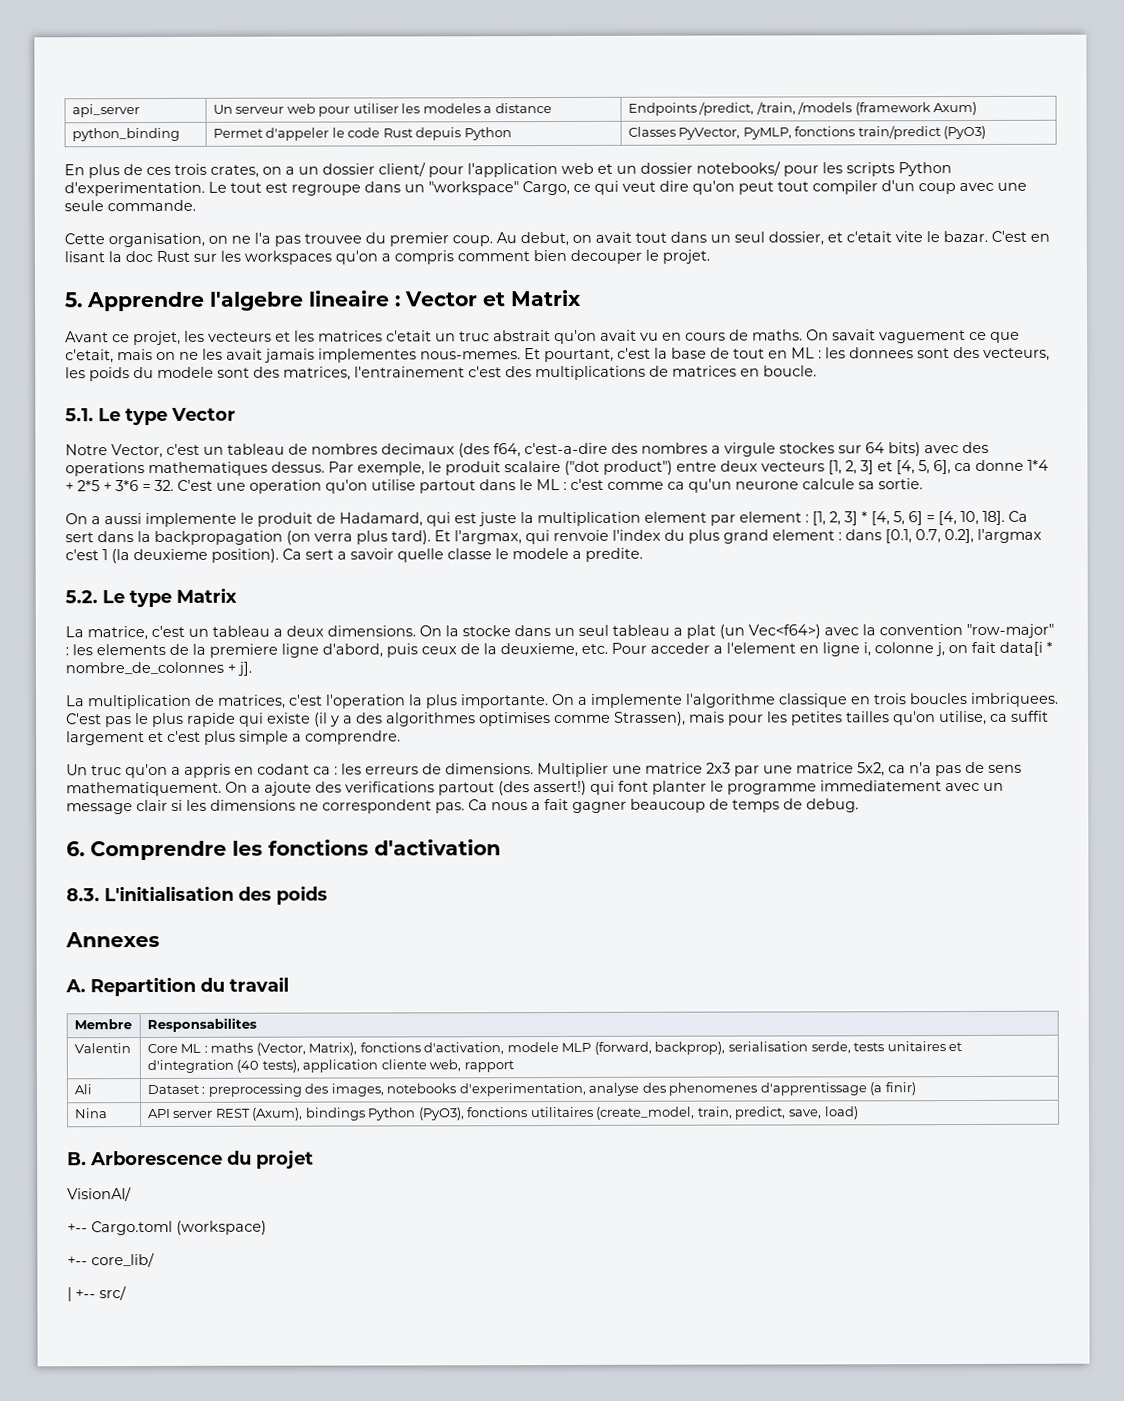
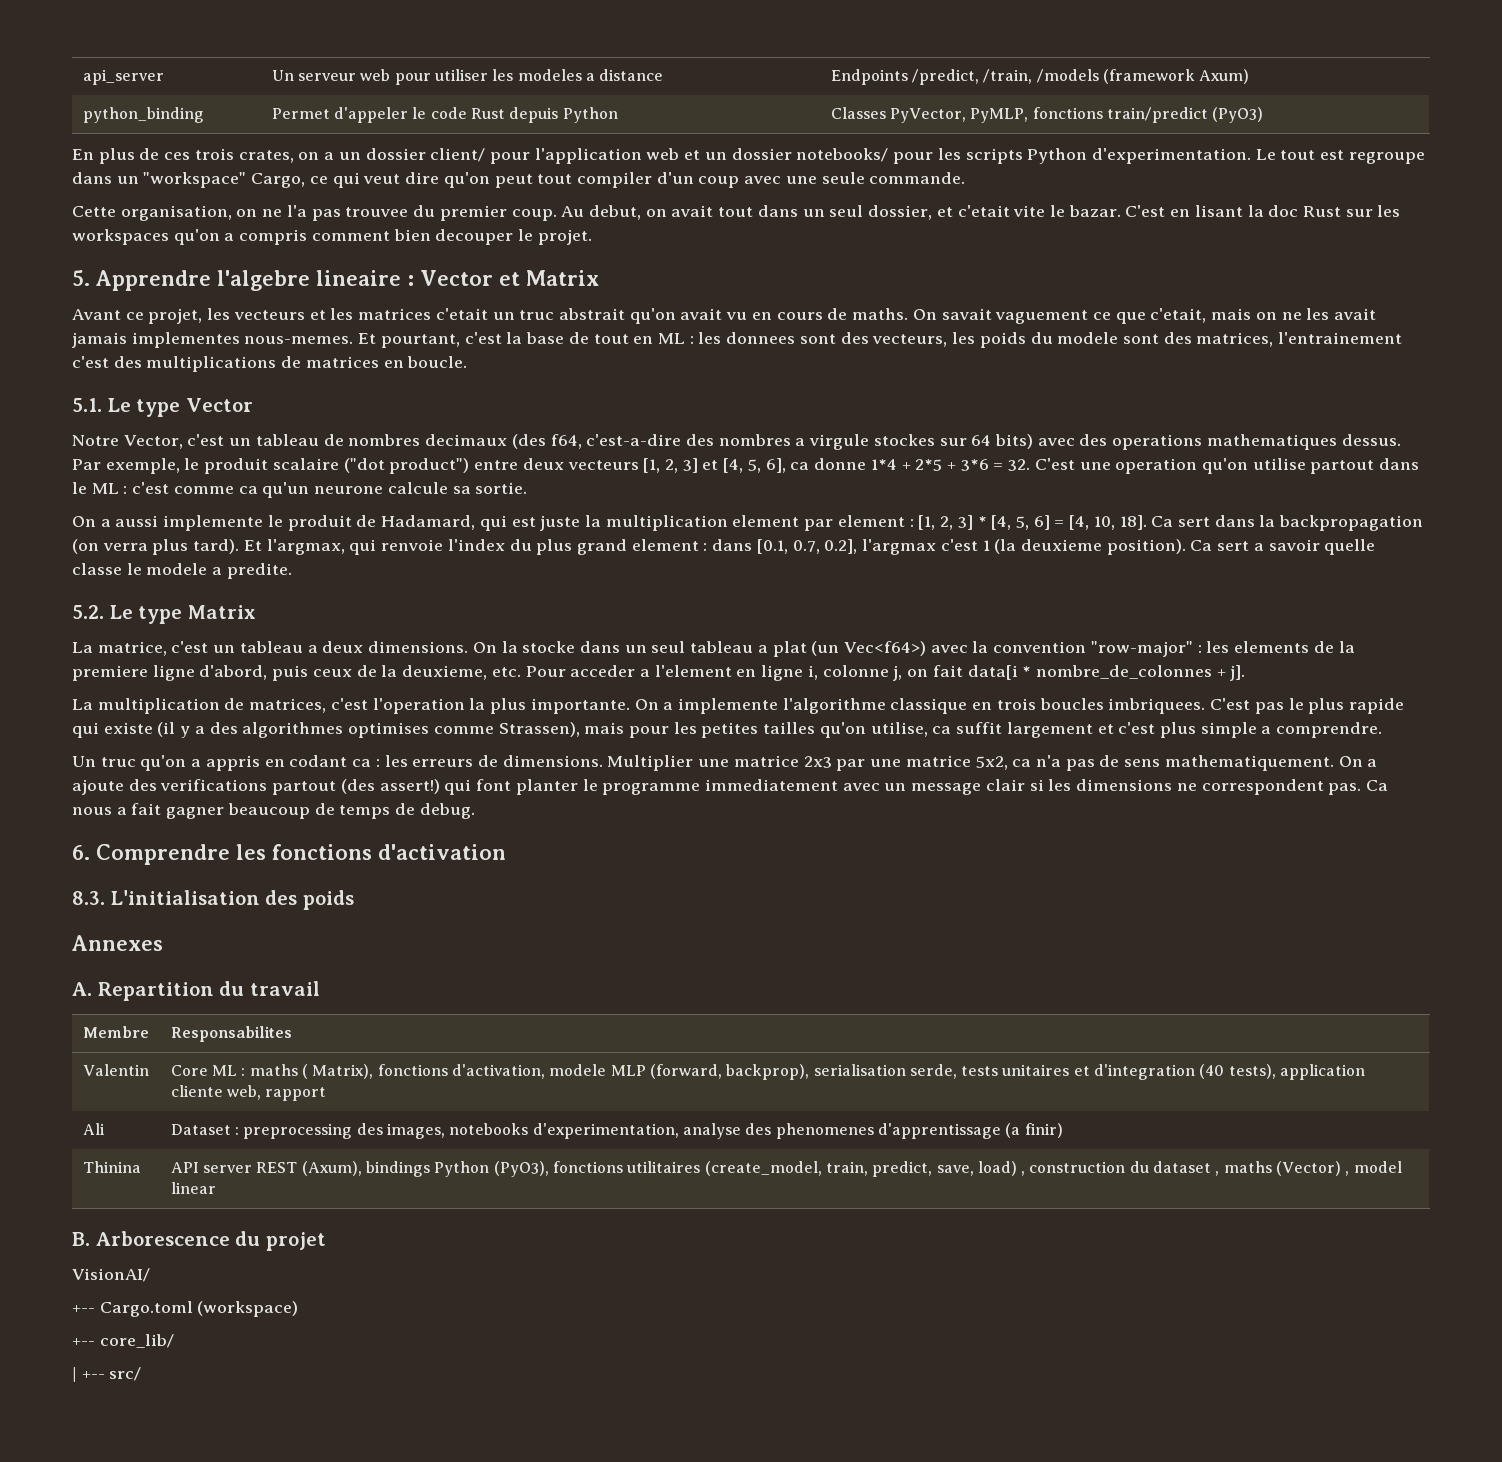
- Valentin | Core ML : maths (Vector, Matrix), fonctions d'activation, modele MLP (forward, backprop), serialisation serde, tests unitaires et d'integration (40 tests), application cliente web, rapport
+ Valentin | Core ML : maths ( Matrix), fonctions d'activation, modele MLP (forward, backprop), serialisation serde, tests unitaires et d'integration (40 tests), application cliente web, rapport
- Nina | API server REST (Axum), bindings Python (PyO3), fonctions utilitaires (create_model, train, predict, save, load)
+ Thinina | API server REST (Axum), bindings Python (PyO3), fonctions utilitaires (create_model, train, predict, save, load) , construction du dataset , maths (Vector) , model linear

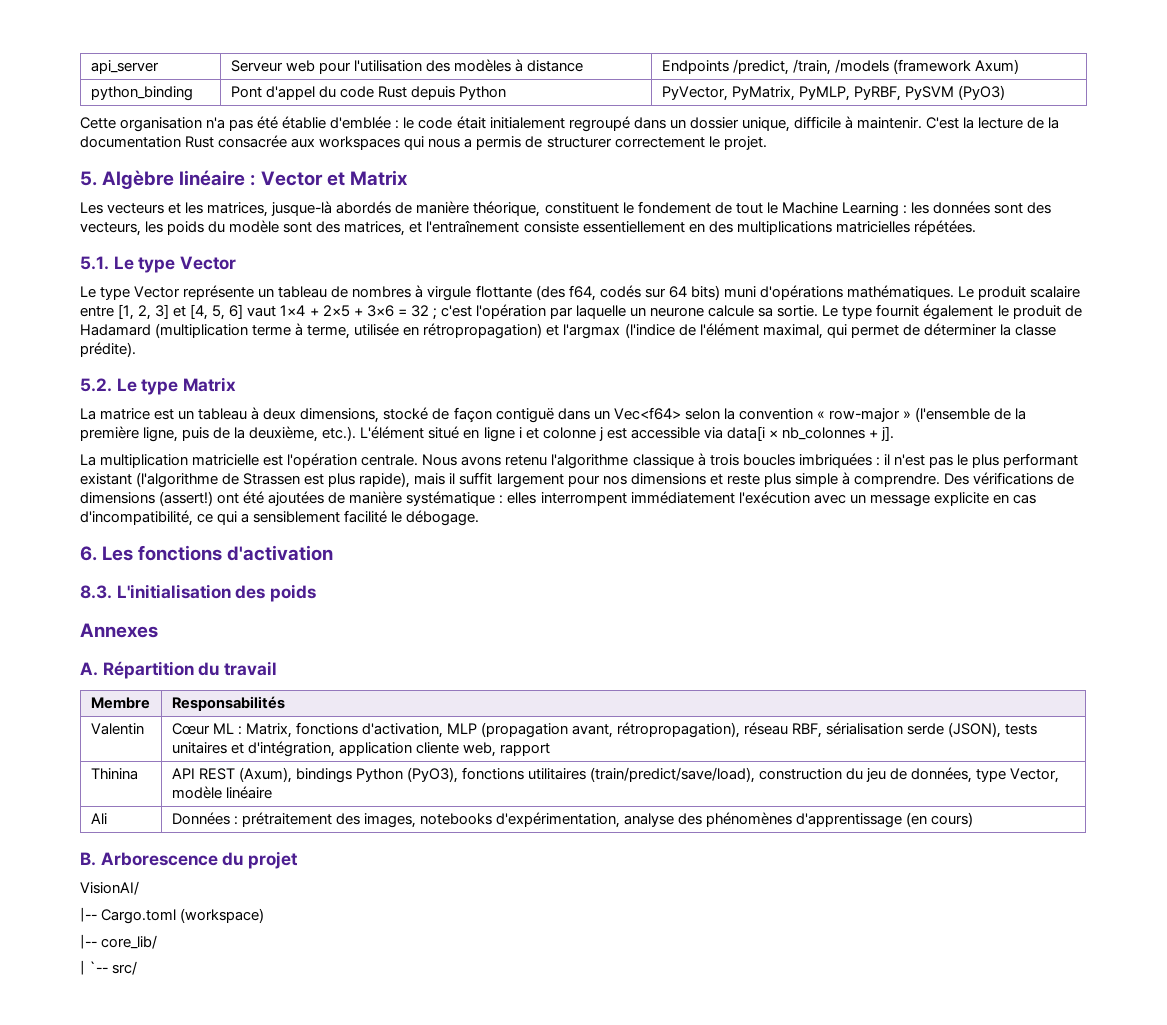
- api_server | Un serveur web pour utiliser les modeles a distance | Endpoints /predict, /train, /models (framework Axum)
+ api_server | Serveur web pour l'utilisation des modèles à distance | Endpoints /predict, /train, /models (framework Axum)
- python_binding | Permet d'appeler le code Rust depuis Python | Classes PyVector, PyMLP, fonctions train/predict (PyO3)
- En plus de ces trois crates, on a un dossier client/ pour l'application web et un dossier notebooks/ pour les scripts Python d'experimentation. Le tout est regroupe dans un "workspace" Cargo, ce qui veut dire qu'on peut tout compiler d'un coup avec une seule commande.
- Cette organisation, on ne l'a pas trouvee du premier coup. Au debut, on avait tout dans un seul dossier, et c'etait vite le bazar. C'est en lisant la doc Rust sur les workspaces qu'on a compris comment bien decouper le projet.
+ python_binding | Pont d'appel du code Rust depuis Python | PyVector, PyMatrix, PyMLP, PyRBF, PySVM (PyO3)
+ Cette organisation n'a pas été établie d'emblée : le code était initialement regroupé dans un dossier unique, difficile à maintenir. C'est la lecture de la documentation Rust consacrée aux workspaces qui nous a permis de structurer correctement le projet.
- 5. Apprendre l'algebre lineaire : Vector et Matrix
+ 5. Algèbre linéaire : Vector et Matrix
- Avant ce projet, les vecteurs et les matrices c'etait un truc abstrait qu'on avait vu en cours de maths. On savait vaguement ce que c'etait, mais on ne les avait jamais implementes nous-memes. Et pourtant, c'est la base de tout en ML : les donnees sont des vecteurs, les poids du modele sont des matrices, l'entrainement c'est des multiplications de matrices en boucle.
+ Les vecteurs et les matrices, jusque-là abordés de manière théorique, constituent le fondement de tout le Machine Learning : les données sont des vecteurs, les poids du modèle sont des matrices, et l'entraînement consiste essentiellement en des multiplications matricielles répétées.
  5.1. Le type Vector
- Notre Vector, c'est un tableau de nombres decimaux (des f64, c'est-a-dire des nombres a virgule stockes sur 64 bits) avec des operations mathematiques dessus. Par exemple, le produit scalaire ("dot product") entre deux vecteurs [1, 2, 3] et [4, 5, 6], ca donne 1*4 + 2*5 + 3*6 = 32. C'est une operation qu'on utilise partout dans le ML : c'est comme ca qu'un neurone calcule sa sortie.
- On a aussi implemente le produit de Hadamard, qui est juste la multiplication element par element : [1, 2, 3] * [4, 5, 6] = [4, 10, 18]. Ca sert dans la backpropagation (on verra plus tard). Et l'argmax, qui renvoie l'index du plus grand element : dans [0.1, 0.7, 0.2], l'argmax c'est 1 (la deuxieme position). Ca sert a savoir quelle classe le modele a predite.
+ Le type Vector représente un tableau de nombres à virgule flottante (des f64, codés sur 64 bits) muni d'opérations mathématiques. Le produit scalaire entre [1, 2, 3] et [4, 5, 6] vaut 1×4 + 2×5 + 3×6 = 32 ; c'est l'opération par laquelle un neurone calcule sa sortie. Le type fournit également le produit de Hadamard (multiplication terme à terme, utilisée en rétropropagation) et l'argmax (l'indice de l'élément maximal, qui permet de déterminer la classe prédite).
- La matrice, c'est un tableau a deux dimensions. On la stocke dans un seul tableau a plat (un Vec<f64>) avec la convention "row-major" : les elements de la premiere ligne d'abord, puis ceux de la deuxieme, etc. Pour acceder a l'element en ligne i, colonne j, on fait data[i * nombre_de_colonnes + j].
- La multiplication de matrices, c'est l'operation la plus importante. On a implemente l'algorithme classique en trois boucles imbriquees. C'est pas le plus rapide qui existe (il y a des algorithmes optimises comme Strassen), mais pour les petites tailles qu'on utilise, ca suffit largement et c'est plus simple a comprendre.
- Un truc qu'on a appris en codant ca : les erreurs de dimensions. Multiplier une matrice 2x3 par une matrice 5x2, ca n'a pas de sens mathematiquement. On a ajoute des verifications partout (des assert!) qui font planter le programme immediatement avec un message clair si les dimensions ne correspondent pas. Ca nous a fait gagner beaucoup de temps de debug.
+ La matrice est un tableau à deux dimensions, stocké de façon contiguë dans un Vec<f64> selon la convention « row-major » (l'ensemble de la première ligne, puis de la deuxième, etc.). L'élément situé en ligne i et colonne j est accessible via data[i × nb_colonnes + j].
+ La multiplication matricielle est l'opération centrale. Nous avons retenu l'algorithme classique à trois boucles imbriquées : il n'est pas le plus performant existant (l'algorithme de Strassen est plus rapide), mais il suffit largement pour nos dimensions et reste plus simple à comprendre. Des vérifications de dimensions (assert!) ont été ajoutées de manière systématique : elles interrompent immédiatement l'exécution avec un message explicite en cas d'incompatibilité, ce qui a sensiblement facilité le débogage.
- 6. Comprendre les fonctions d'activation
+ 6. Les fonctions d'activation
- A. Repartition du travail
+ A. Répartition du travail
- Membre | Responsabilites
+ Membre | Responsabilités
- Valentin | Core ML : maths ( Matrix), fonctions d'activation, modele MLP (forward, backprop), serialisation serde, tests unitaires et d'integration (40 tests), application cliente web, rapport
- Ali | Dataset : preprocessing des images, notebooks d'experimentation, analyse des phenomenes d'apprentissage (a finir)
+ Valentin | Cœur ML : Matrix, fonctions d'activation, MLP (propagation avant, rétropropagation), réseau RBF, sérialisation serde (JSON), tests unitaires et d'intégration, application cliente web, rapport
- Thinina | API server REST (Axum), bindings Python (PyO3), fonctions utilitaires (create_model, train, predict, save, load) , construction du dataset , maths (Vector) , model linear
+ Thinina | API REST (Axum), bindings Python (PyO3), fonctions utilitaires (train/predict/save/load), construction du jeu de données, type Vector, modèle linéaire
+ Ali | Données : prétraitement des images, notebooks d'expérimentation, analyse des phénomènes d'apprentissage (en cours)
- +-- Cargo.toml (workspace)
+ |-- Cargo.toml (workspace)
- +-- core_lib/
+ |-- core_lib/
- | +-- src/
+ | `-- src/

